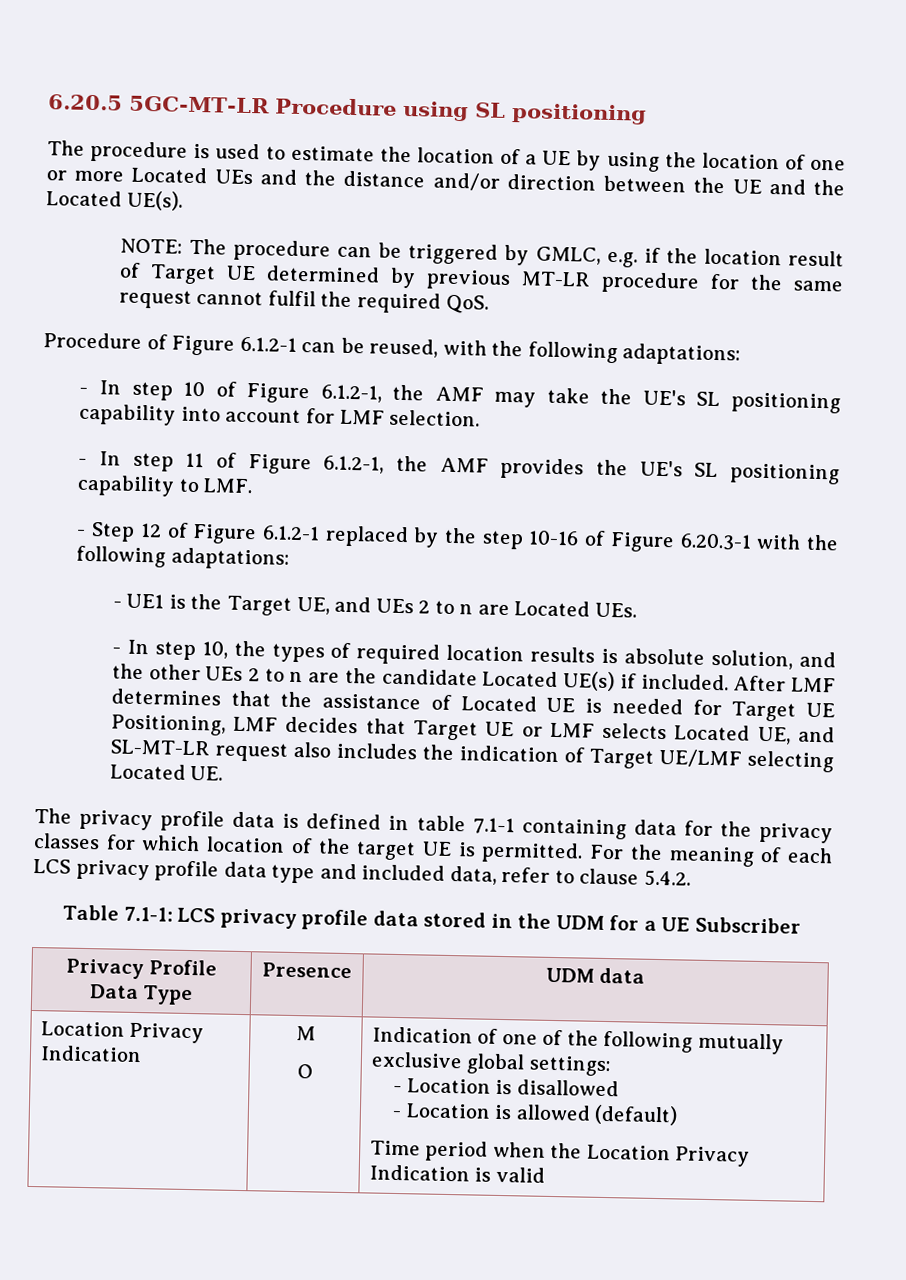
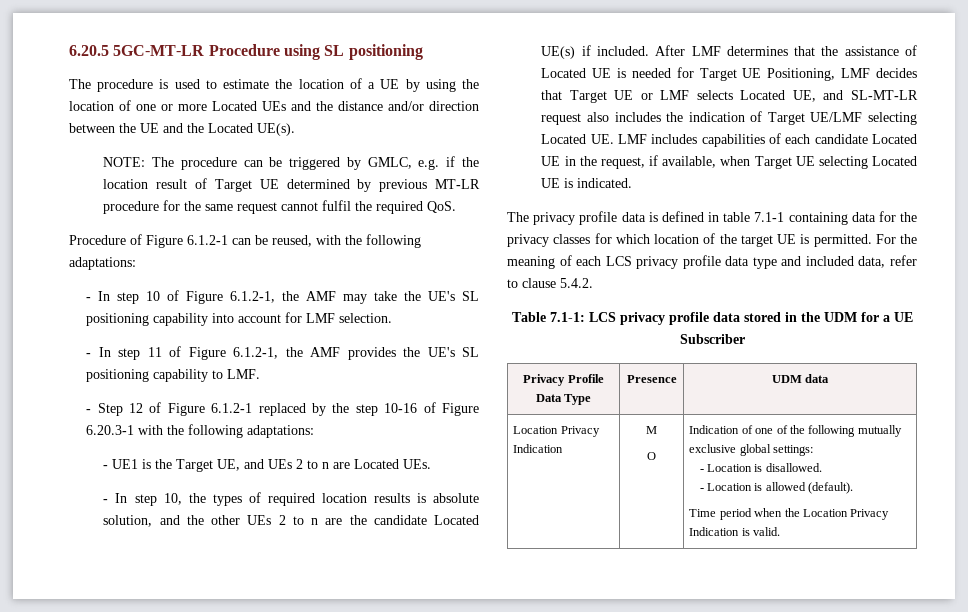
- After LMF determines that the assistance of Located UE is needed for Target UE Positioning, LMF decides that Target UE or LMF selects Located UE, and SL-MT-LR request also includes the indication of Target UE/LMF selecting Located UE.
+ After LMF determines that the assistance of Located UE is needed for Target UE Positioning, LMF decides that Target UE or LMF selects Located UE, and SL-MT-LR request also includes the indication of Target UE/LMF selecting Located UE. LMF includes capabilities of each candidate Located UE in the request, if available, when Target UE selecting Located UE is indicated.
  Location Privacy Indication | M
  O | Indication of one of the following mutually exclusive global settings:
- - Location is disallowed
- - Location is allowed (default)
- Time period when the Location Privacy Indication is valid
+ - Location is disallowed.
+ - Location is allowed (default).
+ Time period when the Location Privacy Indication is valid.

